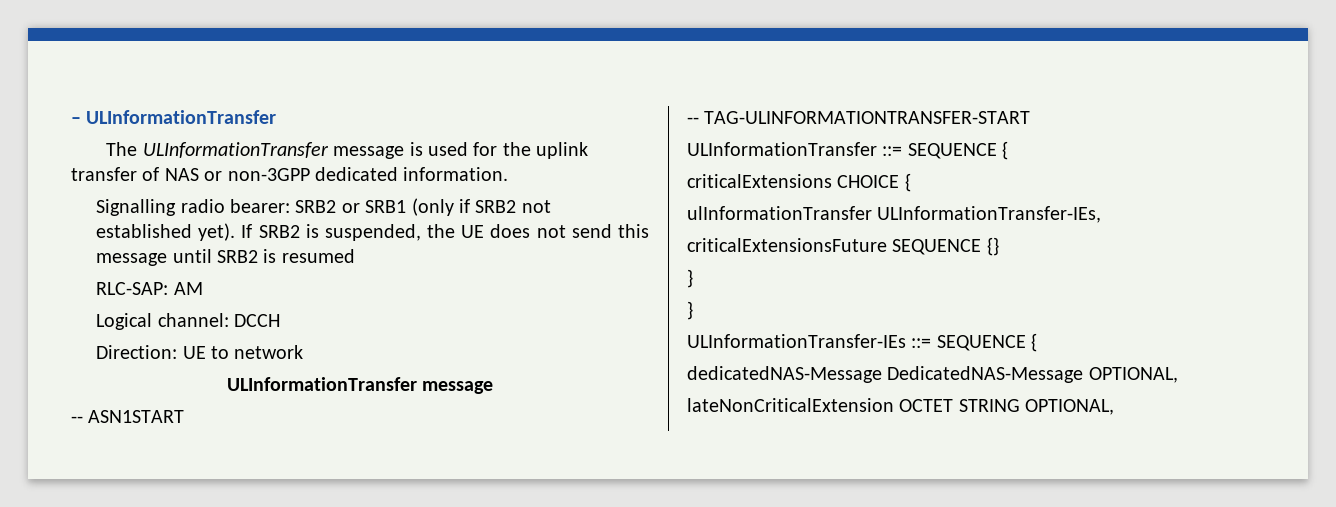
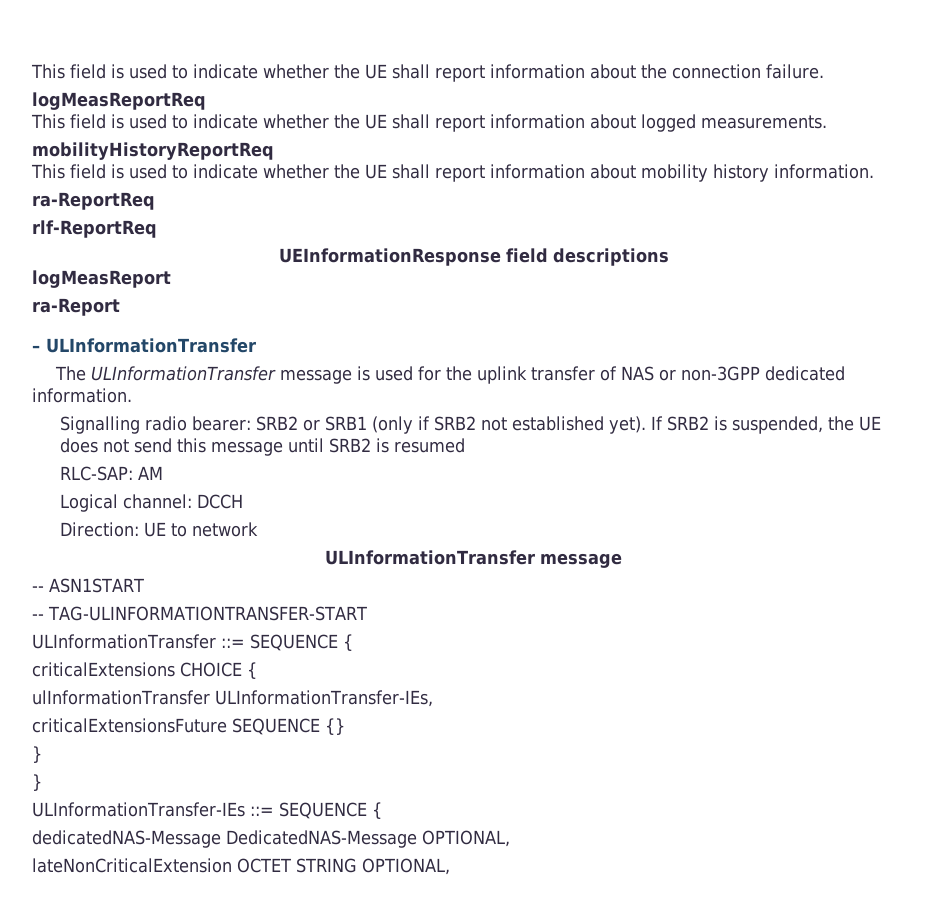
+ This field is used to indicate whether the UE shall report information about the connection failure.
+ logMeasReportReq
+ This field is used to indicate whether the UE shall report information about logged measurements.
+ mobilityHistoryReportReq
+ This field is used to indicate whether the UE shall report information about mobility history information.
+ ra-ReportReq
+ rlf-ReportReq
+ UEInformationResponse field descriptions
+ logMeasReport
+ ra-Report

